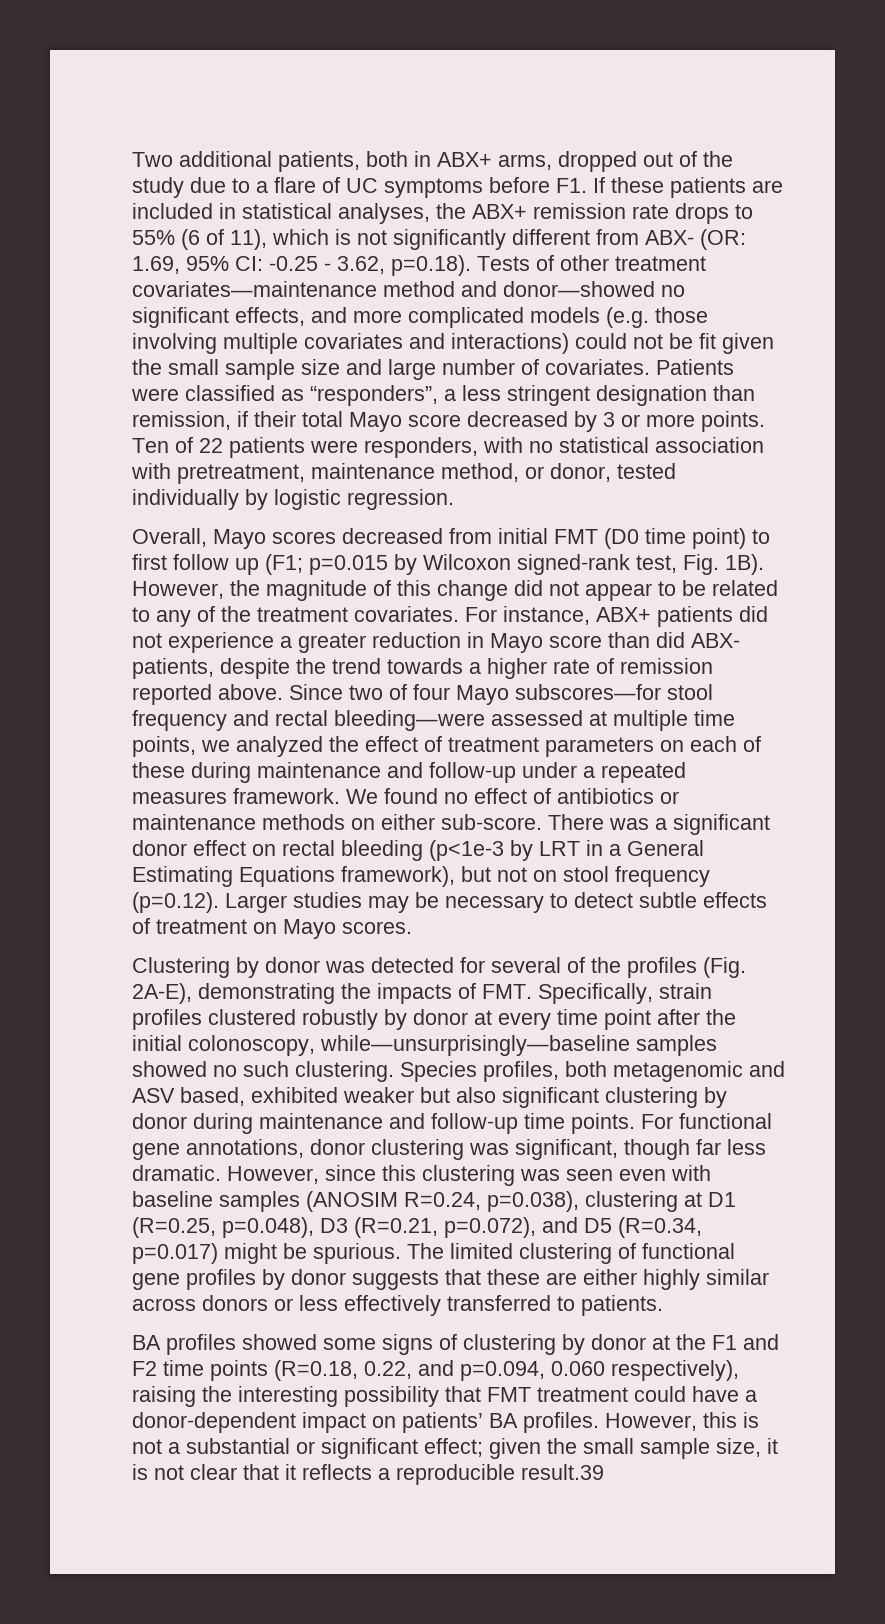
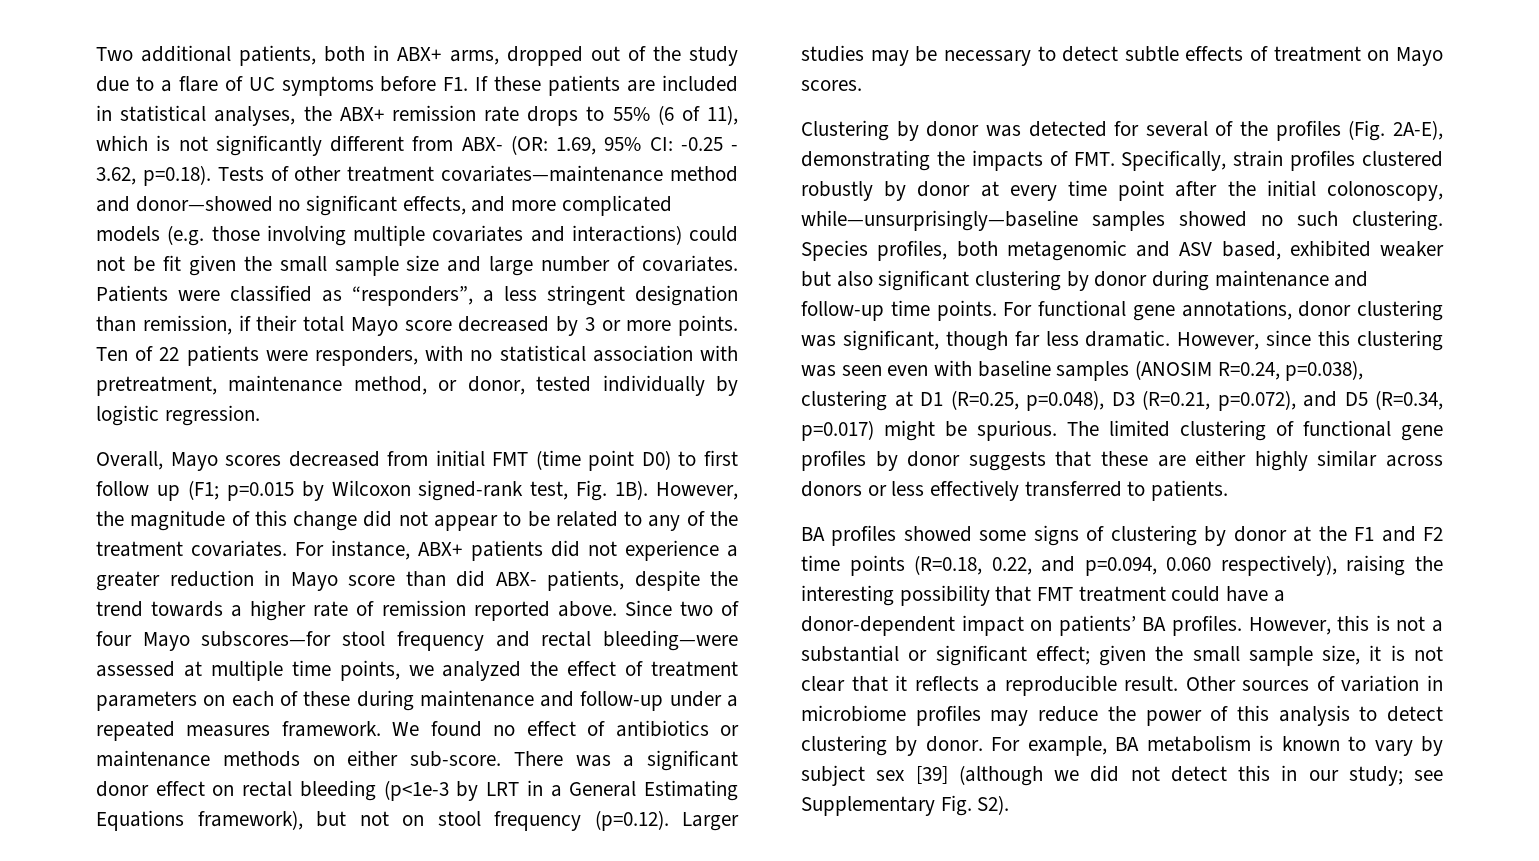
- Overall, Mayo scores decreased from initial FMT (D0 time point) to first follow up (F1; p=0.015 by Wilcoxon signed-rank test, Fig. 1B).
+ Overall, Mayo scores decreased from initial FMT (time point D0) to first follow up (F1; p=0.015 by Wilcoxon signed-rank test, Fig. 1B).
- However, this is not a substantial or significant effect; given the small sample size, it is not clear that it reflects a reproducible result.39
+ However, this is not a substantial or significant effect; given the small sample size, it is not clear that it reflects a reproducible result. Other sources of variation in microbiome profiles may reduce the power of this analysis to detect clustering by donor. For example, BA metabolism is known to vary by subject sex [39] (although we did not detect this in our study; see Supplementary Fig. S2).

